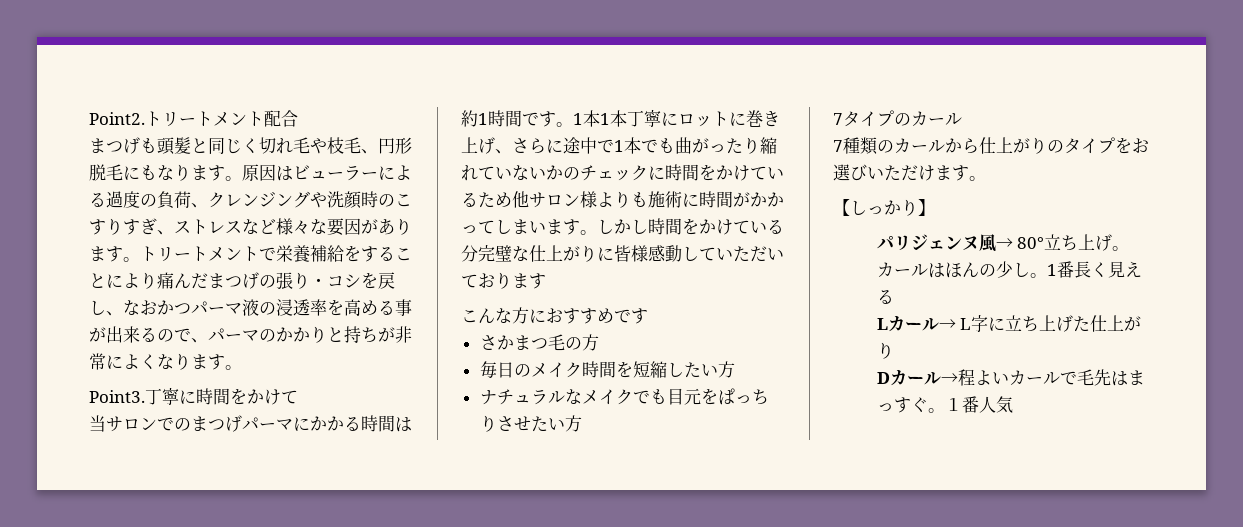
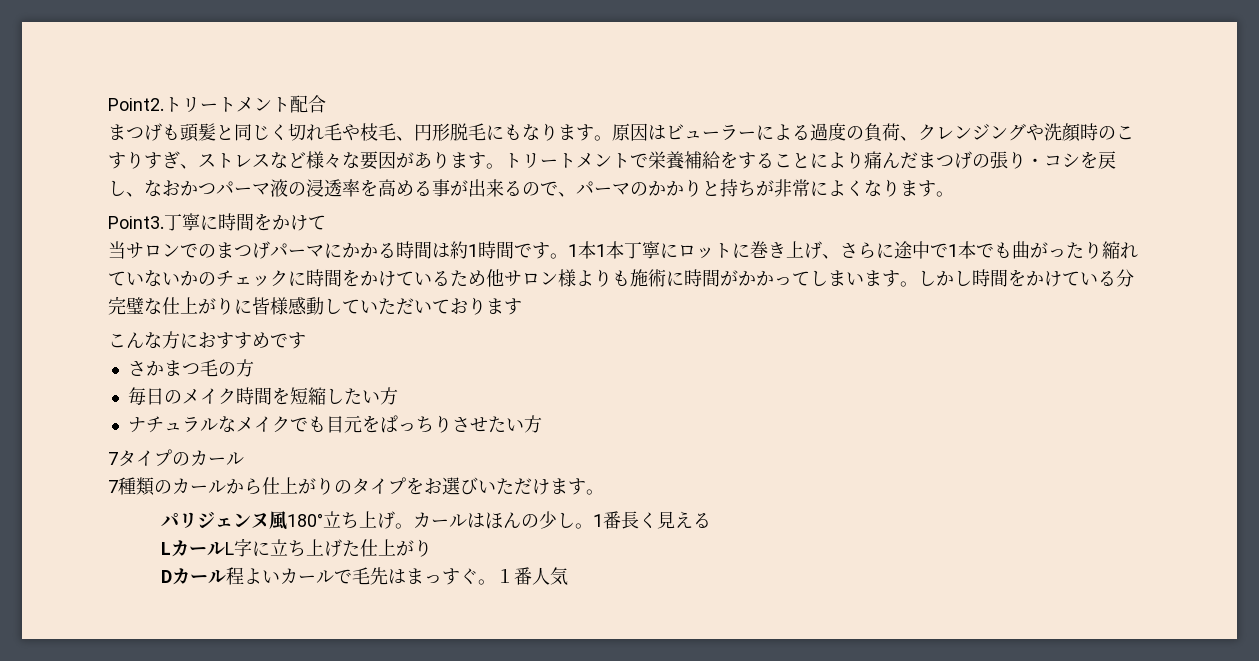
- 【しっかり】
- パリジェンヌ風→ 80°立ち上げ。
+ パリジェンヌ風180°立ち上げ。
- Lカール→ L字に立ち上げた仕上がり
+ LカールL字に立ち上げた仕上がり
- Dカール→程よいカールで毛先はまっすぐ。
+ Dカール程よいカールで毛先はまっすぐ。

